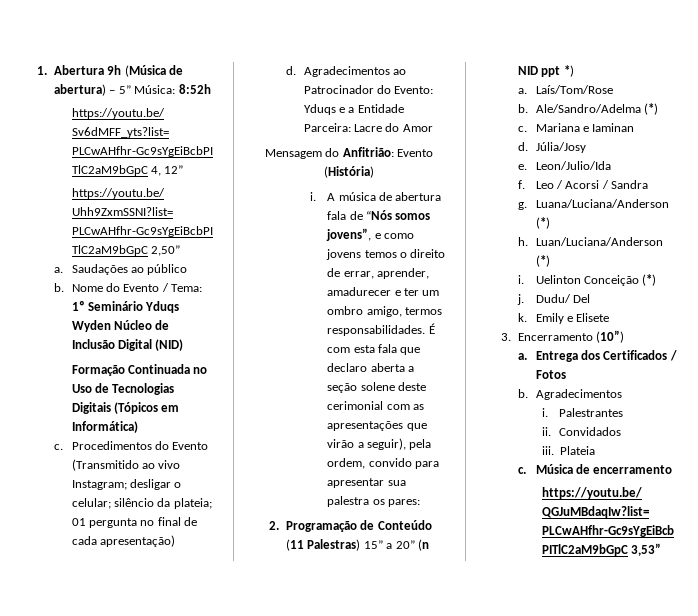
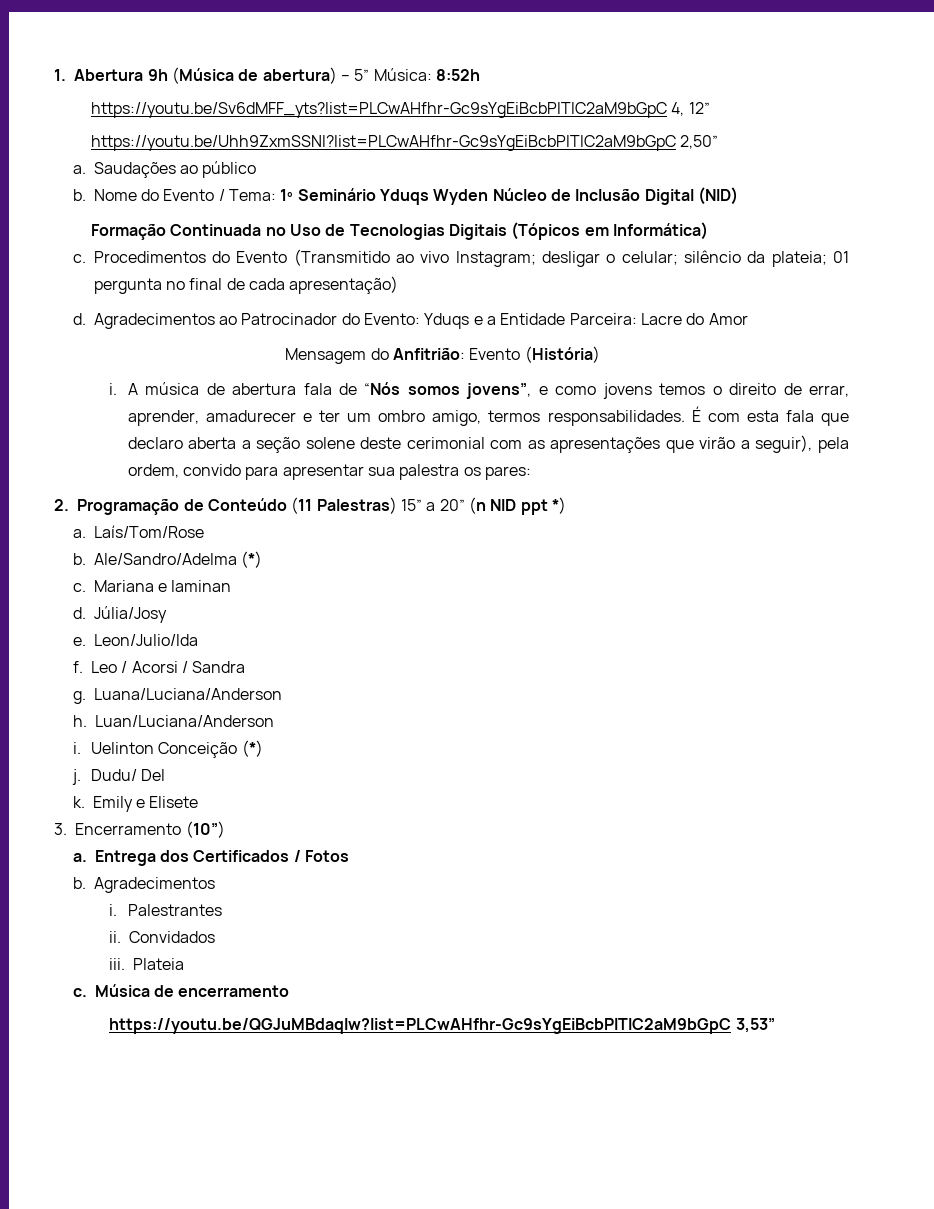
- Luana/Luciana/Anderson (*)
+ Luana/Luciana/Anderson
- Luan/Luciana/Anderson (*)
+ Luan/Luciana/Anderson

